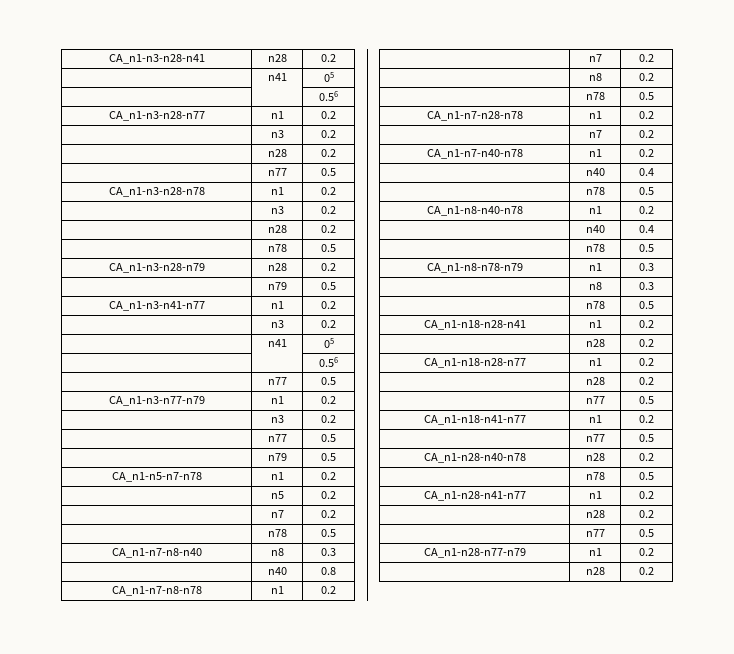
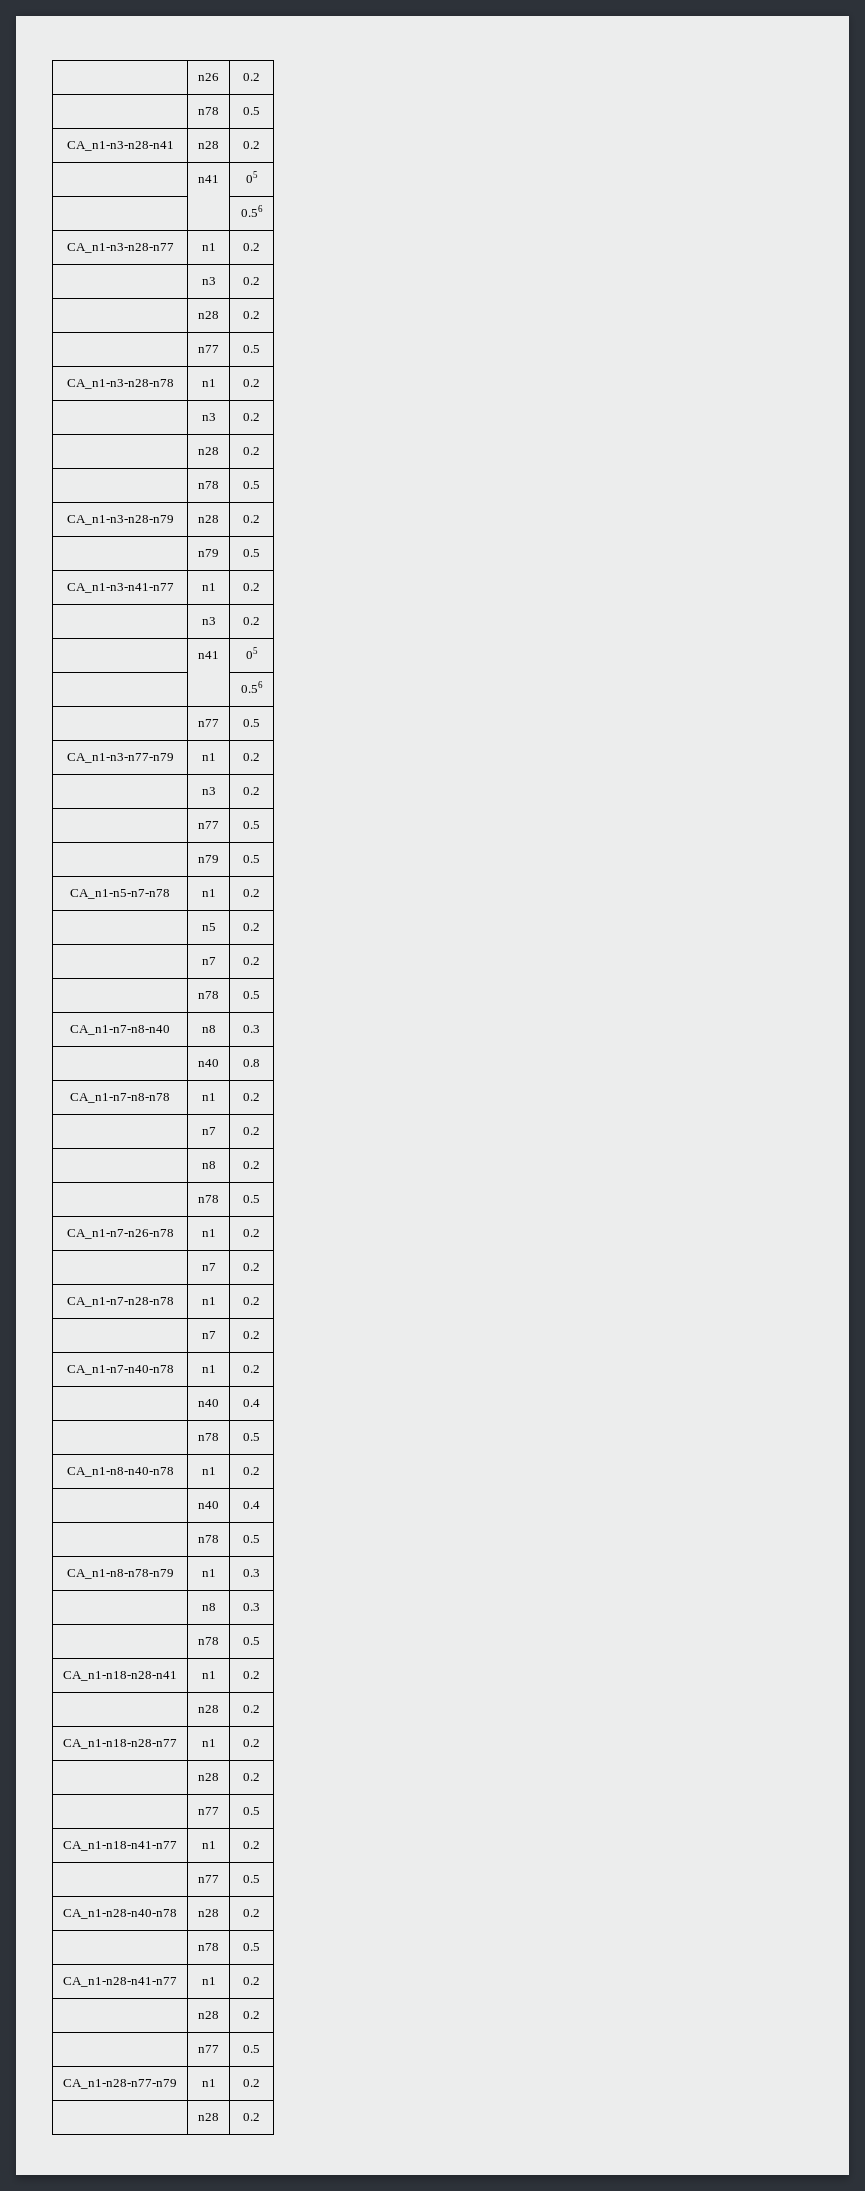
+ | n26 | 0.2
+ | n78 | 0.5
+ CA_n1-n7-n26-n78 | n1 | 0.2
+ | n7 | 0.2

